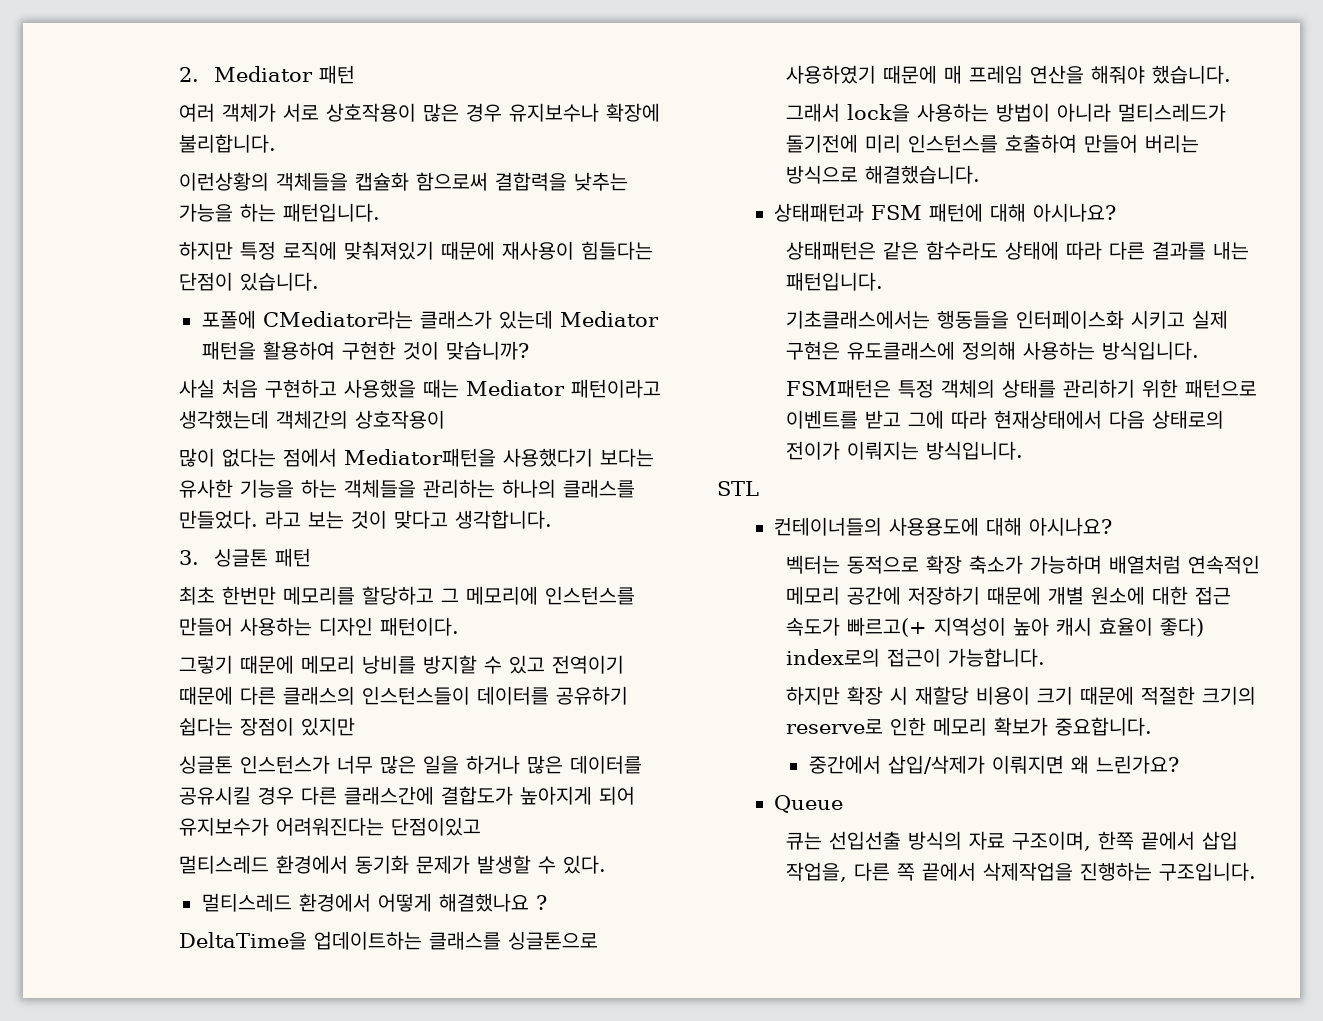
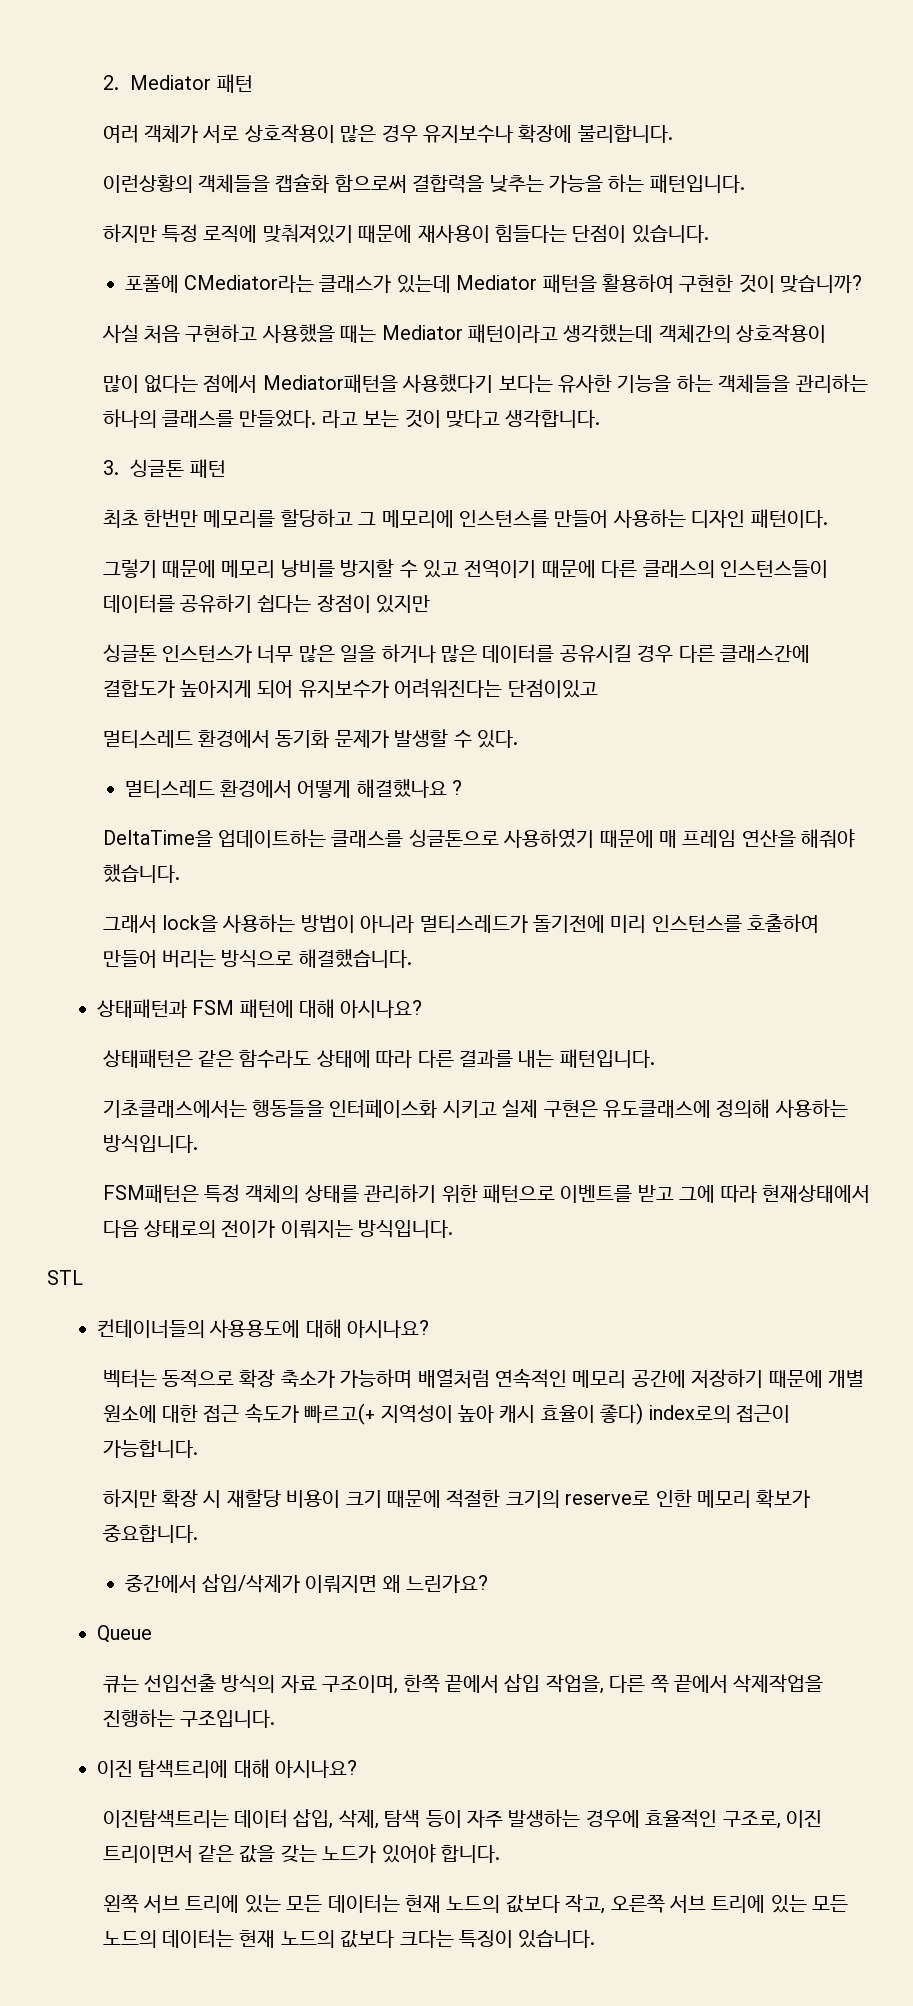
+ 이진 탐색트리에 대해 아시나요?
+ 이진탐색트리는 데이터 삽입, 삭제, 탐색 등이 자주 발생하는 경우에 효율적인 구조로, 이진 트리이면서 같은 값을 갖는 노드가 있어야 합니다.
+ 왼쪽 서브 트리에 있는 모든 데이터는 현재 노드의 값보다 작고, 오른쪽 서브 트리에 있는 모든 노드의 데이터는 현재 노드의 값보다 크다는 특징이 있습니다.

